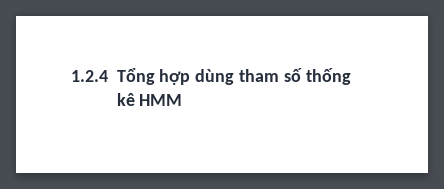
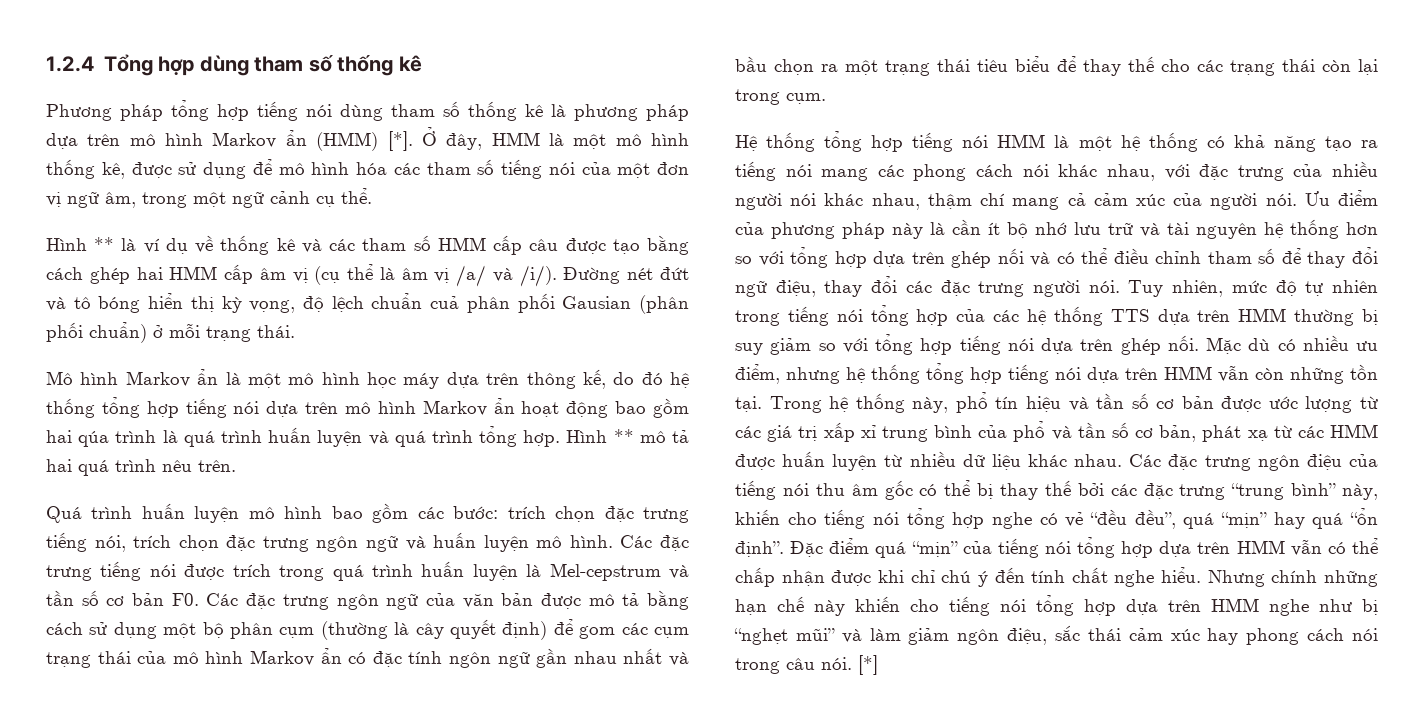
- 1.2.4 Tổng hợp dùng tham số thống kê HMM
+ 1.2.4 Tổng hợp dùng tham số thống kê
+ Phương pháp tổng hợp tiếng nói dùng tham số thống kê là phương pháp dựa trên mô hình Markov ẩn (HMM) [*]. Ở đây, HMM là một mô hình thống kê, được sử dụng để mô hình hóa các tham số tiếng nói của một đơn vị ngữ âm, trong một ngữ cảnh cụ thể.
+ Hình ** là ví dụ về thống kê và các tham số HMM cấp câu được tạo bằng cách ghép hai HMM cấp âm vị (cụ thể là âm vị /a/ và /i/). Đường nét đứt và tô bóng hiển thị kỳ vọng, độ lệch chuẩn cuả phân phối Gausian (phân phối chuẩn) ở mỗi trạng thái.
+ Mô hình Markov ẩn là một mô hình học máy dựa trên thông kế, do đó hệ thống tổng hợp tiếng nói dựa trên mô hình Markov ẩn hoạt động bao gồm hai qúa trình là quá trình huấn luyện và quá trình tổng hợp. Hình ** mô tả hai quá trình nêu trên.
+ Quá trình huấn luyện mô hình bao gồm các bước: trích chọn đặc trưng tiếng nói, trích chọn đặc trưng ngôn ngữ và huấn luyện mô hình. Các đặc trưng tiếng nói được trích trong quá trình huấn luyện là Mel-cepstrum và tần số cơ bản F0. Các đặc trưng ngôn ngữ của văn bản được mô tả bằng cách sử dụng một bộ phân cụm (thường là cây quyết định) để gom các cụm trạng thái của mô hình Markov ẩn có đặc tính ngôn ngữ gần nhau nhất và bầu chọn ra một trạng thái tiêu biểu để thay thế cho các trạng thái còn lại trong cụm.
+ Hệ thống tổng hợp tiếng nói HMM là một hệ thống có khả năng tạo ra tiếng nói mang các phong cách nói khác nhau, với đặc trưng của nhiều người nói khác nhau, thậm chí mang cả cảm xúc của người nói. Ưu điểm của phương pháp này là cần ít bộ nhớ lưu trữ và tài nguyên hệ thống hơn so với tổng hợp dựa trên ghép nối và có thể điều chỉnh tham số để thay đổi ngữ điệu, thay đổi các đặc trưng người nói. Tuy nhiên, mức độ tự nhiên trong tiếng nói tổng hợp của các hệ thống TTS dựa trên HMM thường bị suy giảm so với tổng hợp tiếng nói dựa trên ghép nối. Mặc dù có nhiều ưu điểm, nhưng hệ thống tổng hợp tiếng nói dựa trên HMM vẫn còn những tồn tại. Trong hệ thống này, phổ tín hiệu và tần số cơ bản được ước lượng từ các giá trị xấp xỉ trung bình của phổ và tần số cơ bản, phát xạ từ các HMM được huấn luyện từ nhiều dữ liệu khác nhau. Các đặc trưng ngôn điệu của tiếng nói thu âm gốc có thể bị thay thế bởi các đặc trưng “trung bình” này, khiến cho tiếng nói tổng hợp nghe có vẻ “đều đều”, quá “mịn” hay quá “ổn định”. Đặc điểm quá “mịn” của tiếng nói tổng hợp dựa trên HMM vẫn có thể chấp nhận được khi chỉ chú ý đến tính chất nghe hiểu. Nhưng chính những hạn chế này khiến cho tiếng nói tổng hợp dựa trên HMM nghe như bị “nghẹt mũi” và làm giảm ngôn điệu, sắc thái cảm xúc hay phong cách nói trong câu nói. [*]

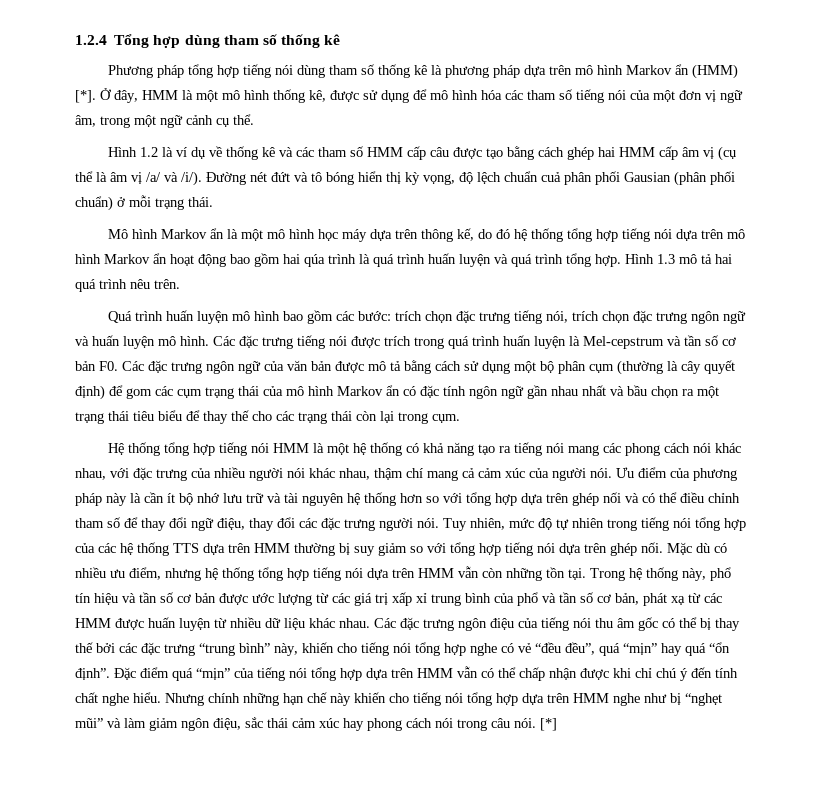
- Hình ** là ví dụ về thống kê và các tham số HMM cấp câu được tạo bằng cách ghép hai HMM cấp âm vị (cụ thể là âm vị /a/ và /i/).
+ Hình 1.2 là ví dụ về thống kê và các tham số HMM cấp câu được tạo bằng cách ghép hai HMM cấp âm vị (cụ thể là âm vị /a/ và /i/).
- Hình ** mô tả hai quá trình nêu trên.
+ Hình 1.3 mô tả hai quá trình nêu trên.

